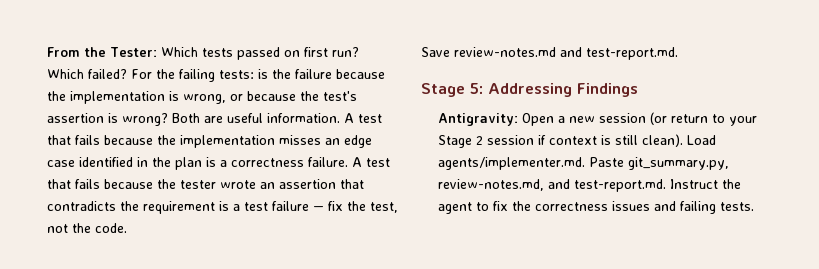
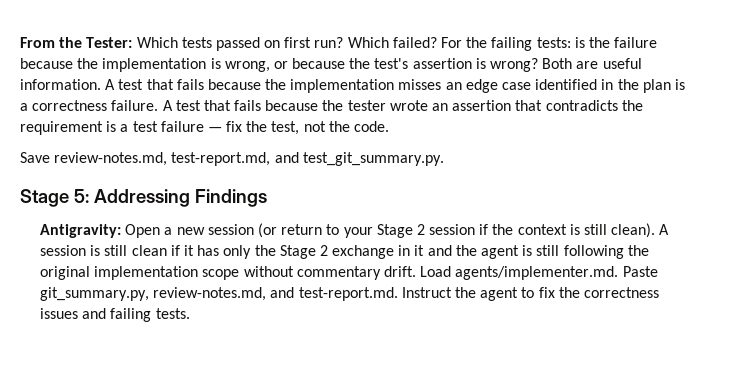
- Save review-notes.md and test-report.md.
+ Save review-notes.md, test-report.md, and test_git_summary.py.
- Antigravity: Open a new session (or return to your Stage 2 session if context is still clean).
+ Antigravity: Open a new session (or return to your Stage 2 session if the context is still clean).
+ A session is still clean if it has only the Stage 2 exchange in it and the agent is still following the original implementation scope without commentary drift.

